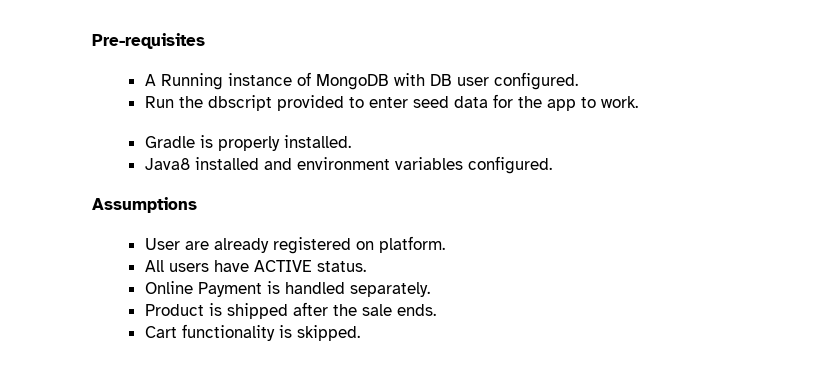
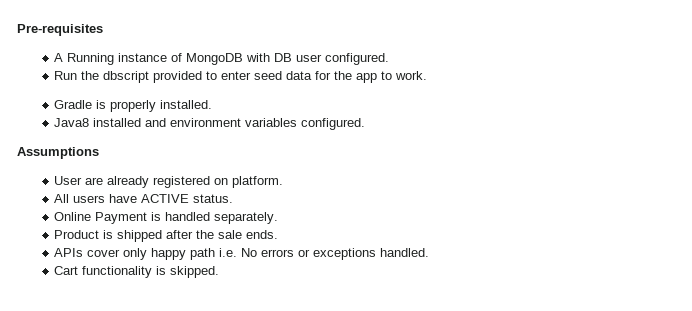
+ APIs cover only happy path i.e. No errors or exceptions handled.

